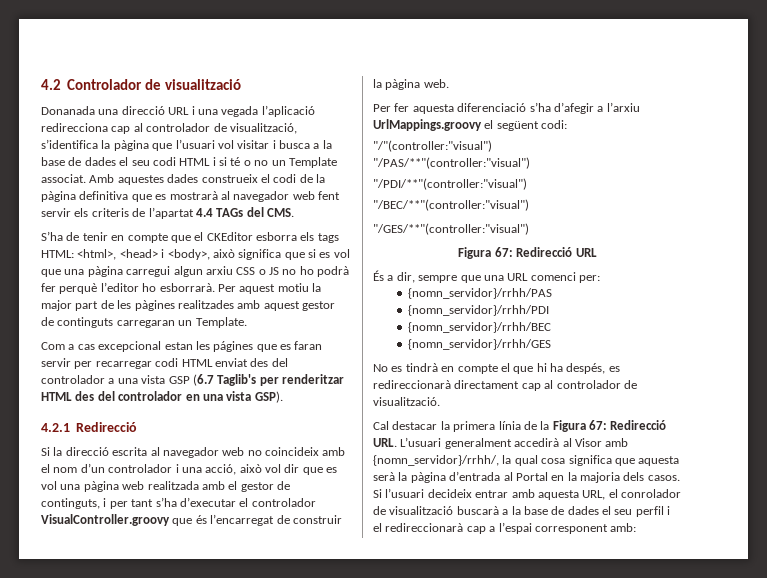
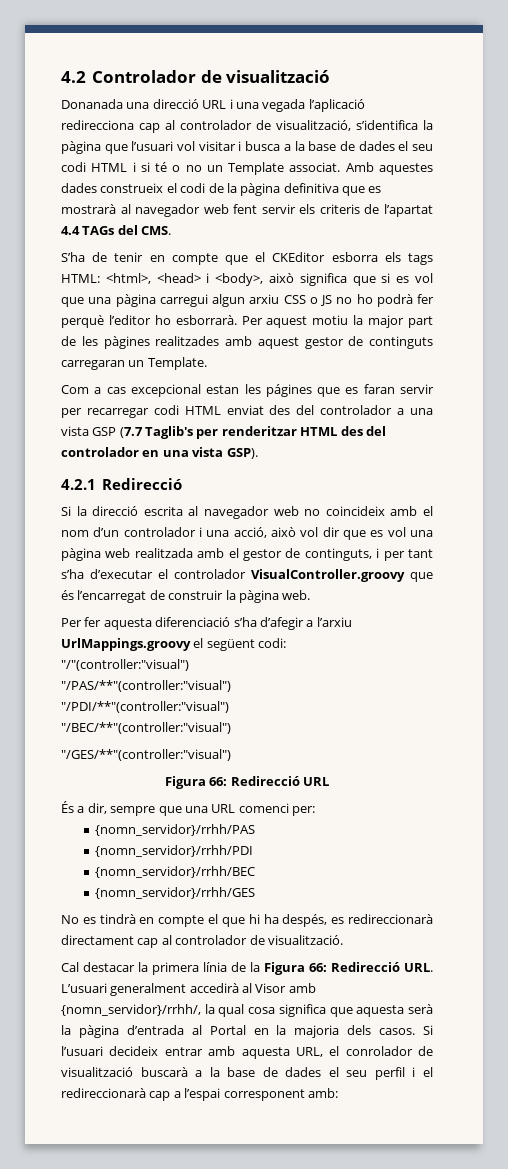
- Com a cas excepcional estan les págines que es faran servir per recarregar codi HTML enviat des del controlador a una vista GSP (6.7 Taglib's per renderitzar HTML des del controlador en una vista GSP).
+ Com a cas excepcional estan les págines que es faran servir per recarregar codi HTML enviat des del controlador a una vista GSP (7.7 Taglib's per renderitzar HTML des del controlador en una vista GSP).
- Figura 67: Redirecció URL
+ Figura 66: Redirecció URL
- Cal destacar la primera línia de la Figura 67: Redirecció URL. L’usuari generalment accedirà al Visor amb {nomn_servidor}/rrhh/, la qual cosa significa que aquesta serà la pàgina d’entrada al Portal en la majoria dels casos.
+ Cal destacar la primera línia de la Figura 66: Redirecció URL. L’usuari generalment accedirà al Visor amb {nomn_servidor}/rrhh/, la qual cosa significa que aquesta serà la pàgina d’entrada al Portal en la majoria dels casos.

